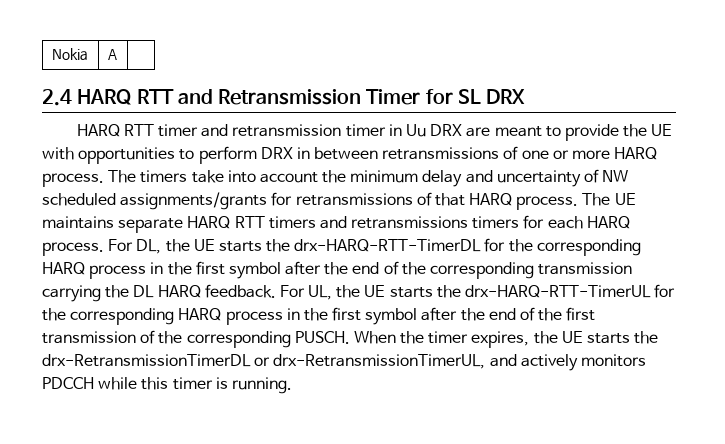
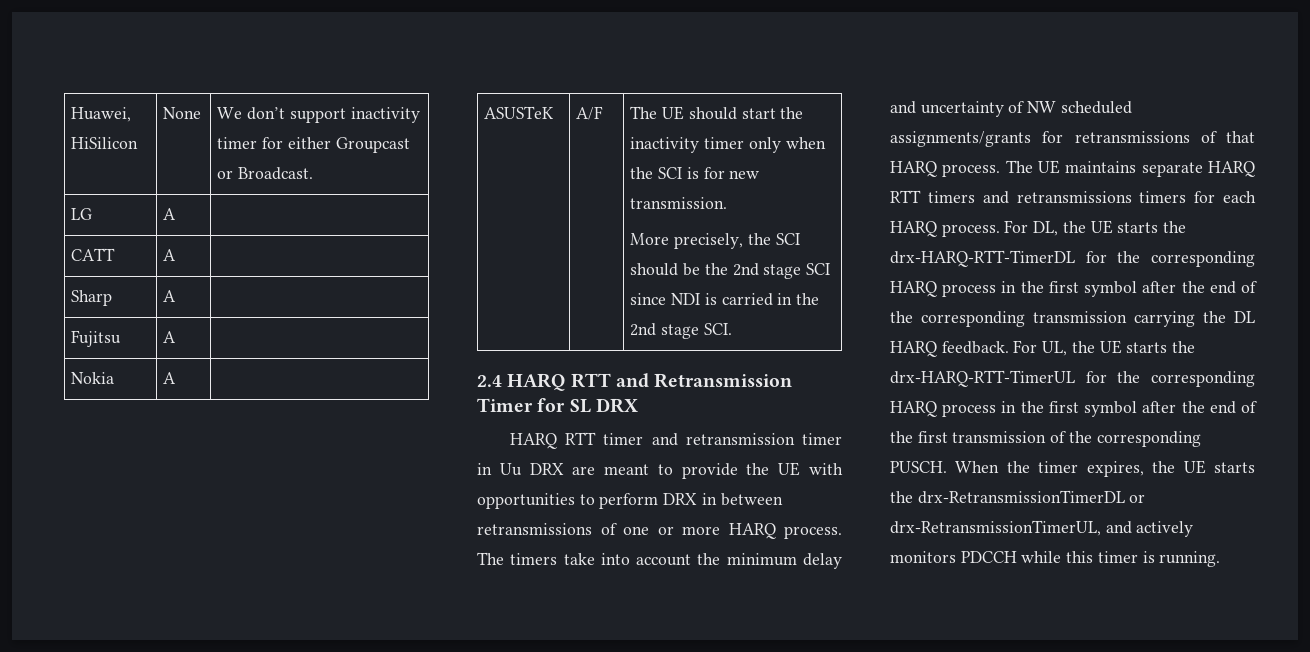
+ Huawei, HiSilicon | None | We don’t support inactivity timer for either Groupcast or Broadcast.
+ LG | A |
+ CATT | A |
+ Sharp | A |
+ Fujitsu | A |
  Nokia | A |
+ ASUSTeK | A/F | The UE should start the inactivity timer only when the SCI is for new transmission.
+ More precisely, the SCI should be the 2nd stage SCI since NDI is carried in the 2nd stage SCI.

